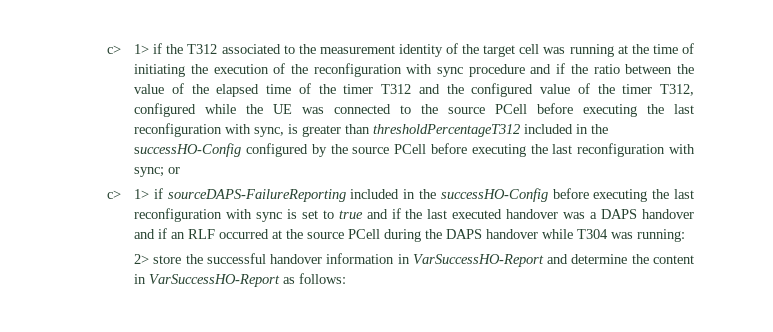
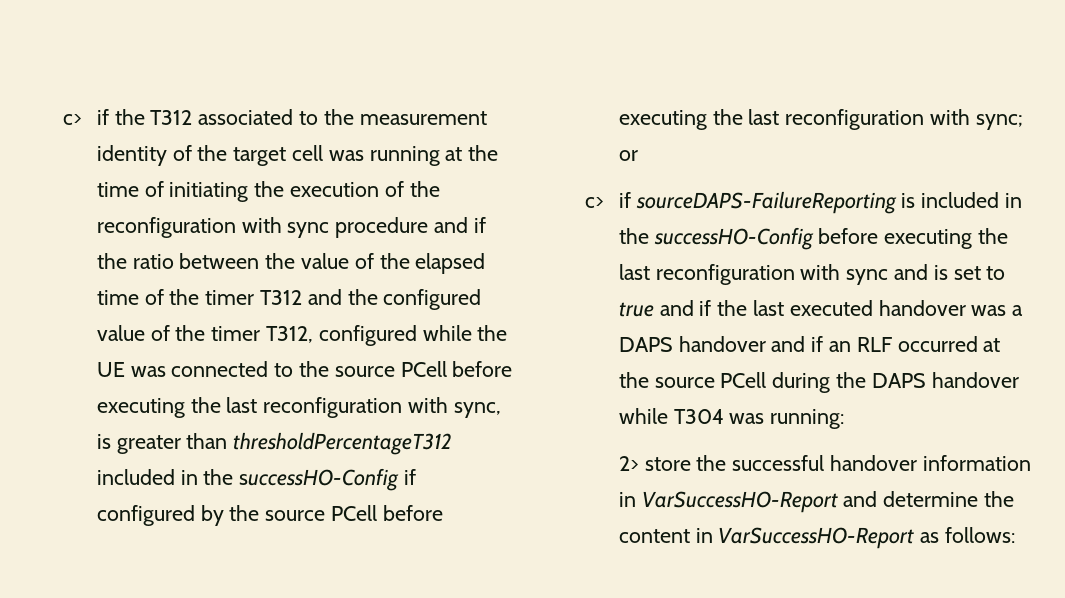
- c> 1> if the T312 associated to the measurement identity of the target cell was running at the time of initiating the execution of the reconfiguration with sync procedure and if the ratio between the value of the elapsed time of the timer T312 and the configured value of the timer T312, configured while the UE was connected to the source PCell before executing the last reconfiguration with sync, is greater than thresholdPercentageT312 included in the successHO-Config configured by the source PCell before executing the last reconfiguration with sync;
+ c> if the T312 associated to the measurement identity of the target cell was running at the time of initiating the execution of the reconfiguration with sync procedure and if the ratio between the value of the elapsed time of the timer T312 and the configured value of the timer T312, configured while the UE was connected to the source PCell before executing the last reconfiguration with sync, is greater than thresholdPercentageT312 included in the successHO-Config if configured by the source PCell before executing the last reconfiguration with sync;
- c> 1> if sourceDAPS-FailureReporting included in the successHO-Config before executing the last reconfiguration with sync is set to true and if the last executed handover was a DAPS handover and if an RLF occurred at the source PCell during the DAPS handover while T304 was running:
+ c> if sourceDAPS-FailureReporting is included in the successHO-Config before executing the last reconfiguration with sync and is set to true and if the last executed handover was a DAPS handover and if an RLF occurred at the source PCell during the DAPS handover while T304 was running:

